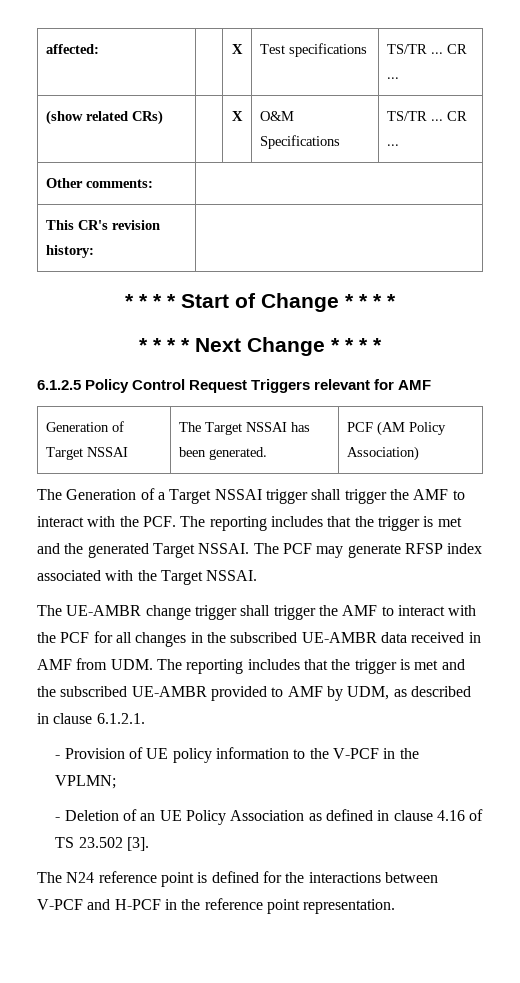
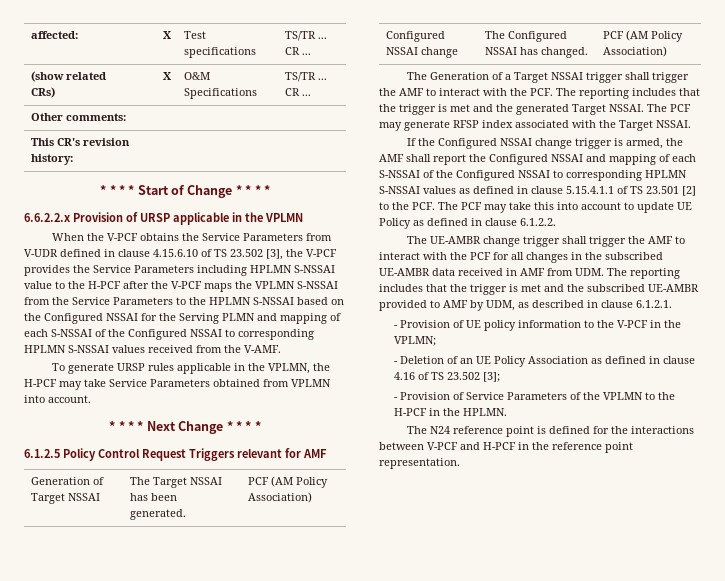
+ 6.6.2.2.x Provision of URSP applicable in the VPLMN
+ When the V-PCF obtains the Service Parameters from V-UDR defined in clause 4.15.6.10 of TS 23.502 [3], the V-PCF provides the Service Parameters including HPLMN S-NSSAI value to the H-PCF after the V-PCF maps the VPLMN S-NSSAI from the Service Parameters to the HPLMN S-NSSAI based on the Configured NSSAI for the Serving PLMN and mapping of each S-NSSAI of the Configured NSSAI to corresponding HPLMN S-NSSAI values received from the V-AMF.
+ To generate URSP rules applicable in the VPLMN, the H-PCF may take Service Parameters obtained from VPLMN into account.
+ Configured NSSAI change | The Configured NSSAI has changed. | PCF (AM Policy Association)
+ If the Configured NSSAI change trigger is armed, the AMF shall report the Configured NSSAI and mapping of each S-NSSAI of the Configured NSSAI to corresponding HPLMN S-NSSAI values as defined in clause 5.15.4.1.1 of TS 23.501 [2] to the PCF. The PCF may take this into account to update UE Policy as defined in clause 6.1.2.2.
- - Deletion of an UE Policy Association as defined in clause 4.16 of TS 23.502 [3].
+ - Deletion of an UE Policy Association as defined in clause 4.16 of TS 23.502 [3];
+ - Provision of Service Parameters of the VPLMN to the H-PCF in the HPLMN.

